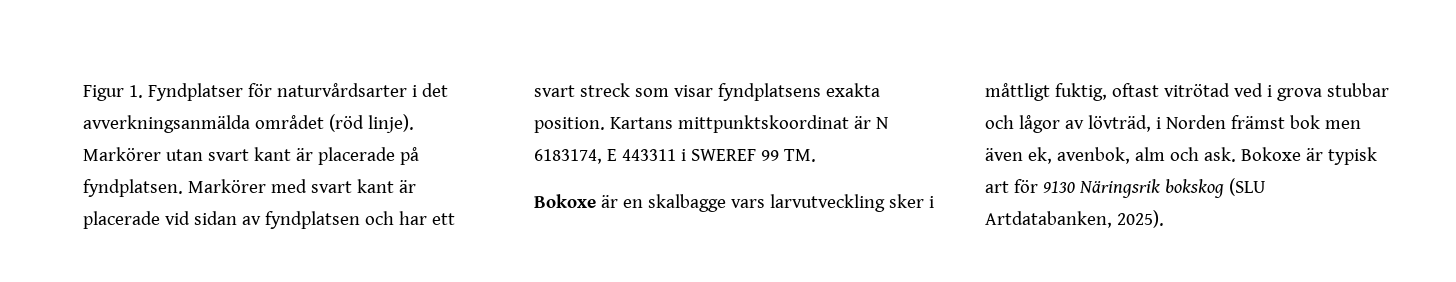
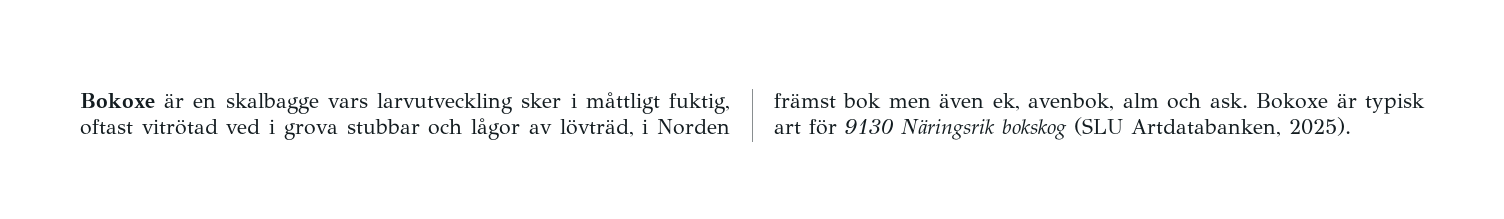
- Figur 1. Fyndplatser för naturvårdsarter i det avverkningsanmälda området (röd linje). Markörer utan svart kant är placerade på fyndplatsen. Markörer med svart kant är placerade vid sidan av fyndplatsen och har ett svart streck som visar fyndplatsens exakta position. Kartans mittpunktskoordinat är N 6183174, E 443311 i SWEREF 99 TM.

